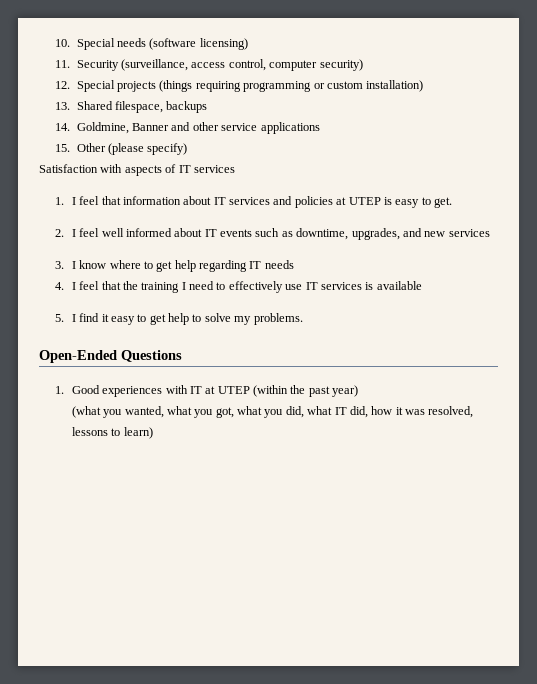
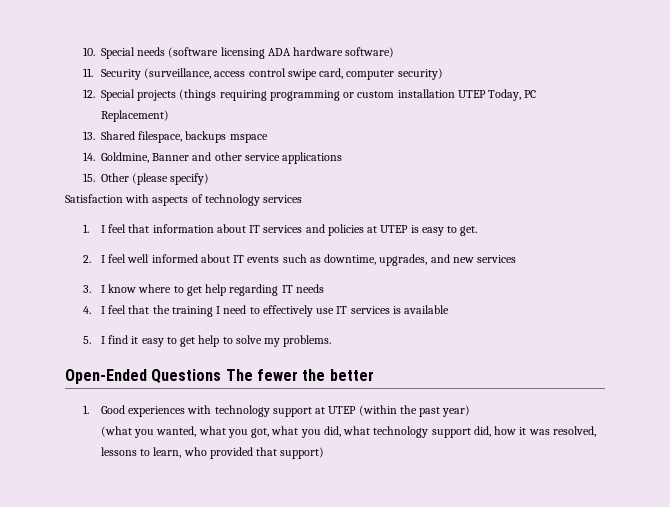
- 10. Special needs (software licensing)
+ 10. Special needs (software licensing ADA hardware software)
- 11. Security (surveillance, access control, computer security)
+ 11. Security (surveillance, access control swipe card, computer security)
- 12. Special projects (things requiring programming or custom installation)
+ 12. Special projects (things requiring programming or custom installation UTEP Today, PC Replacement)
- 13. Shared filespace, backups
+ 13. Shared filespace, backups mspace
- Satisfaction with aspects of IT services
+ Satisfaction with aspects of technology services
- Open-Ended Questions
+ Open-Ended Questions The fewer the better
- 1. Good experiences with IT at UTEP (within the past year)
+ 1. Good experiences with technology support at UTEP (within the past year)
- (what you wanted, what you got, what you did, what IT did, how it was resolved, lessons to learn)
+ (what you wanted, what you got, what you did, what technology support did, how it was resolved, lessons to learn, who provided that support)

